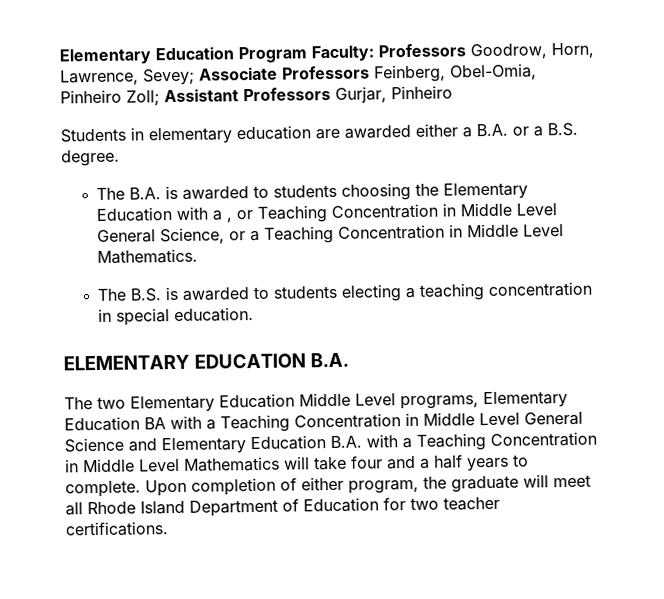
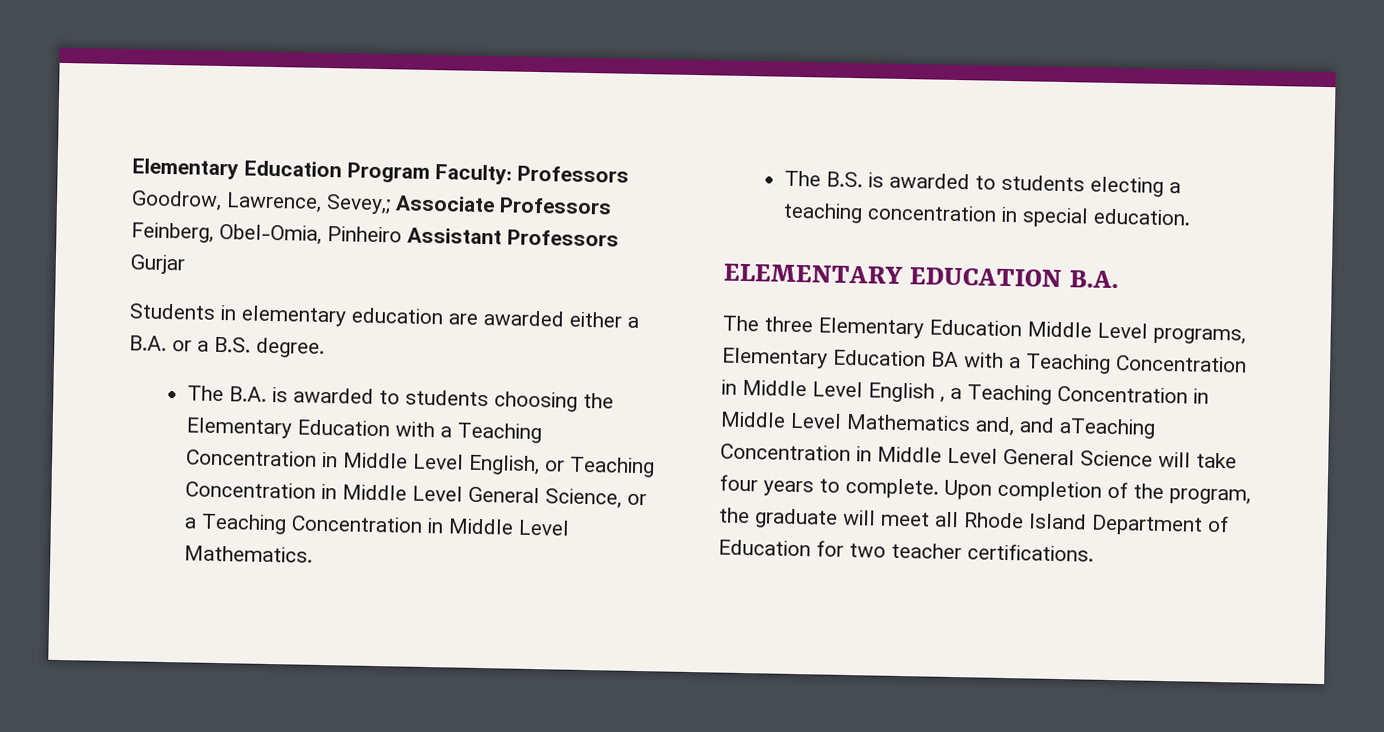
- Elementary Education Program Faculty: Professors Goodrow, Horn, Lawrence, Sevey; Associate Professors Feinberg, Obel-Omia, Pinheiro Zoll; Assistant Professors Gurjar, Pinheiro
+ Elementary Education Program Faculty: Professors Goodrow, Lawrence, Sevey,; Associate Professors Feinberg, Obel-Omia, Pinheiro Assistant Professors Gurjar
- The B.A. is awarded to students choosing the Elementary Education with a , or Teaching Concentration in Middle Level General Science, or a Teaching Concentration in Middle Level Mathematics.
+ The B.A. is awarded to students choosing the Elementary Education with a Teaching Concentration in Middle Level English, or Teaching Concentration in Middle Level General Science, or a Teaching Concentration in Middle Level Mathematics.
- The two Elementary Education Middle Level programs, Elementary Education BA with a Teaching Concentration in Middle Level General Science and Elementary Education B.A. with a Teaching Concentration in Middle Level Mathematics will take four and a half years to complete.
+ The three Elementary Education Middle Level programs, Elementary Education BA with a Teaching Concentration in Middle Level English , a Teaching Concentration in Middle Level Mathematics and, and aTeaching Concentration in Middle Level General Science will take four years to complete.
- Upon completion of either program, the graduate will meet all Rhode Island Department of Education for two teacher certifications.
+ Upon completion of the program, the graduate will meet all Rhode Island Department of Education for two teacher certifications.

